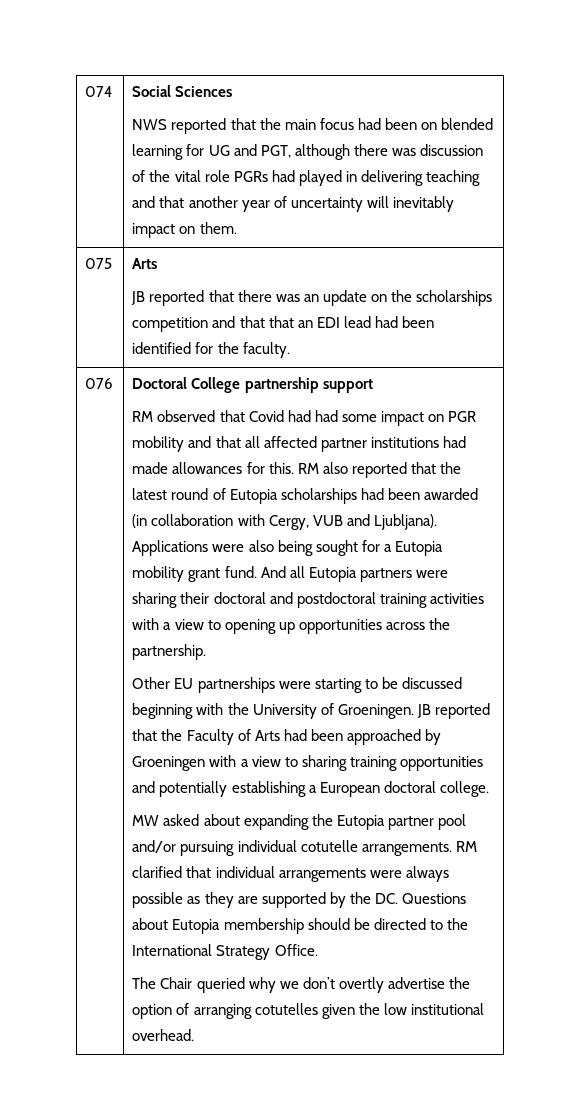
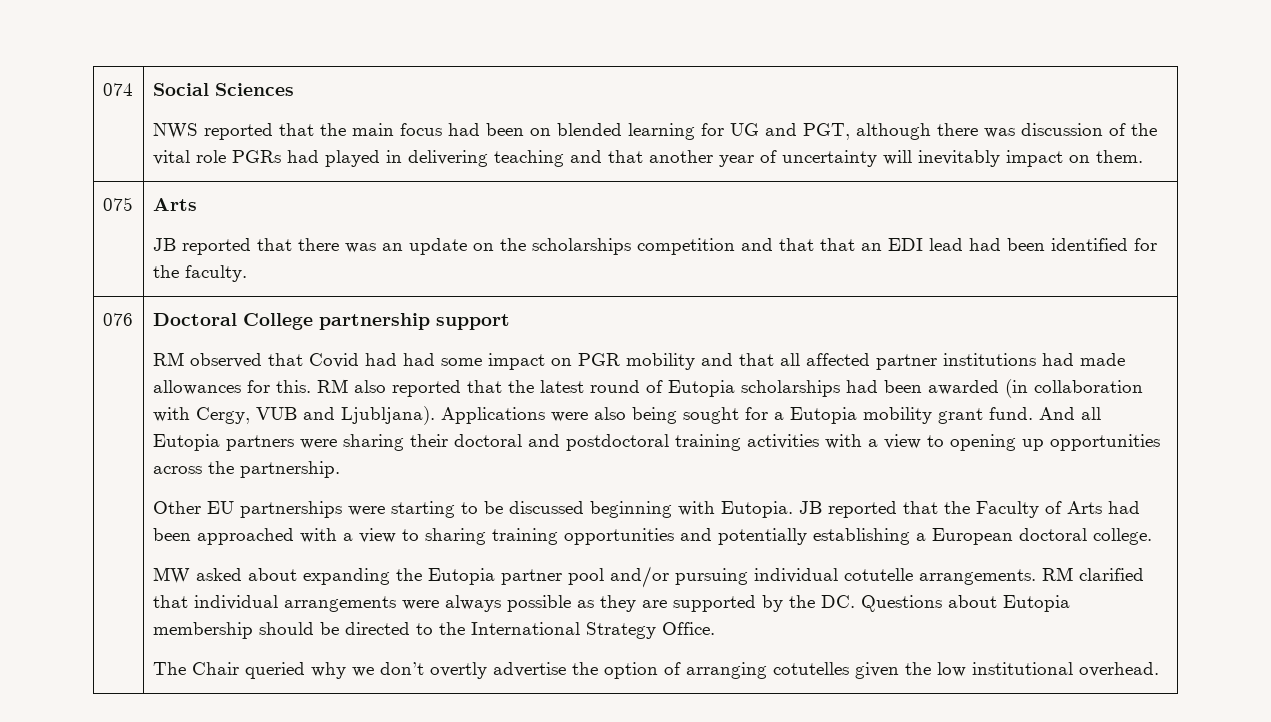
- Other EU partnerships were starting to be discussed beginning with the University of Groeningen.
+ Other EU partnerships were starting to be discussed beginning with Eutopia.
- JB reported that the Faculty of Arts had been approached by Groeningen with a view to sharing training opportunities and potentially establishing a European doctoral college.
+ JB reported that the Faculty of Arts had been approached with a view to sharing training opportunities and potentially establishing a European doctoral college.

